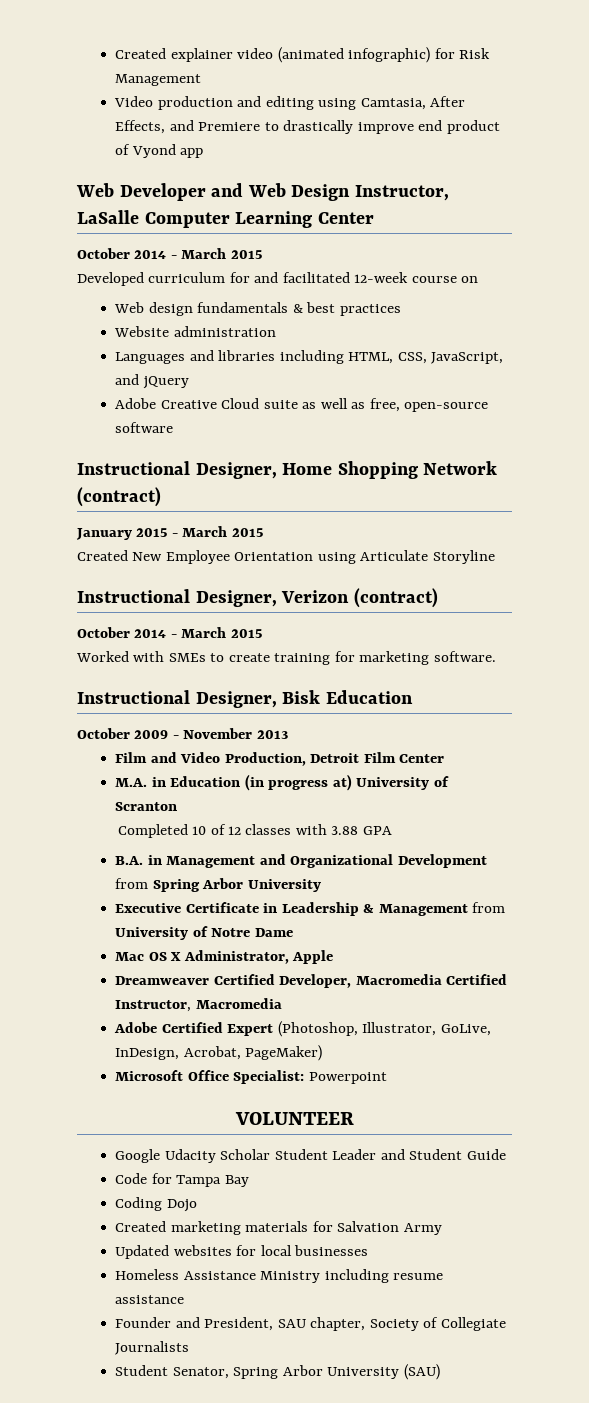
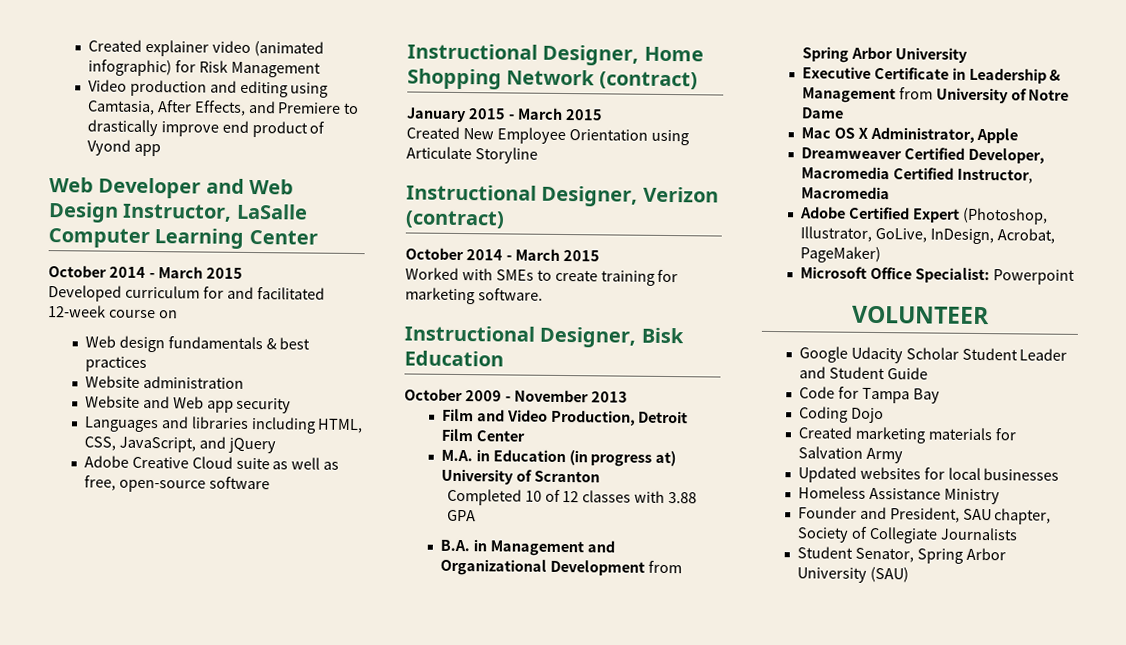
+ Website and Web app security
- Homeless Assistance Ministry including resume assistance
+ Homeless Assistance Ministry

